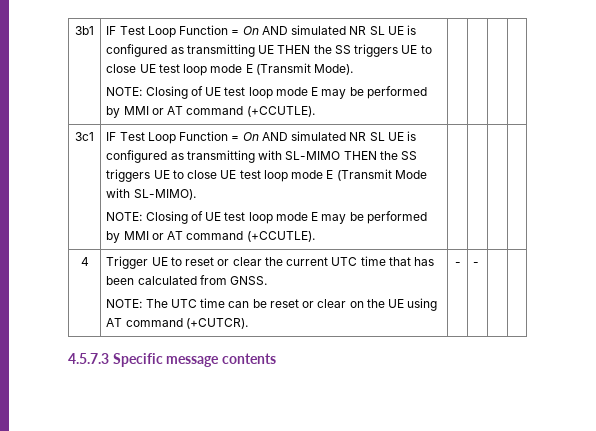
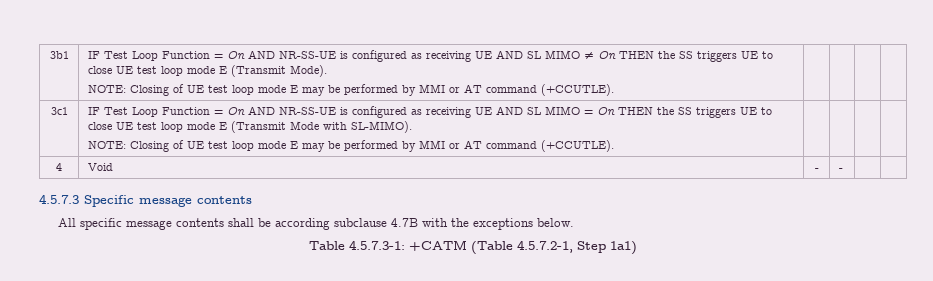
- IF Test Loop Function = On AND simulated NR SL UE is configured as transmitting UE THEN the SS triggers UE to close UE test loop mode E (Transmit Mode).
+ IF Test Loop Function = On AND NR-SS-UE is configured as receiving UE AND SL MIMO ≠ On THEN the SS triggers UE to close UE test loop mode E (Transmit Mode).
- IF Test Loop Function = On AND simulated NR SL UE is configured as transmitting with SL-MIMO THEN the SS triggers UE to close UE test loop mode E (Transmit Mode with SL-MIMO).
+ IF Test Loop Function = On AND NR-SS-UE is configured as receiving UE AND SL MIMO = On THEN the SS triggers UE to close UE test loop mode E (Transmit Mode with SL-MIMO).
- 4 | Trigger UE to reset or clear the current UTC time that has been calculated from GNSS.
- NOTE: The UTC time can be reset or clear on the UE using AT command (+CUTCR). | - | - | |
+ 4 | Void | - | - | |
+ All specific message contents shall be according subclause 4.7B with the exceptions below.
+ Table 4.5.7.3-1: +CATM (Table 4.5.7.2-1, Step 1a1)

